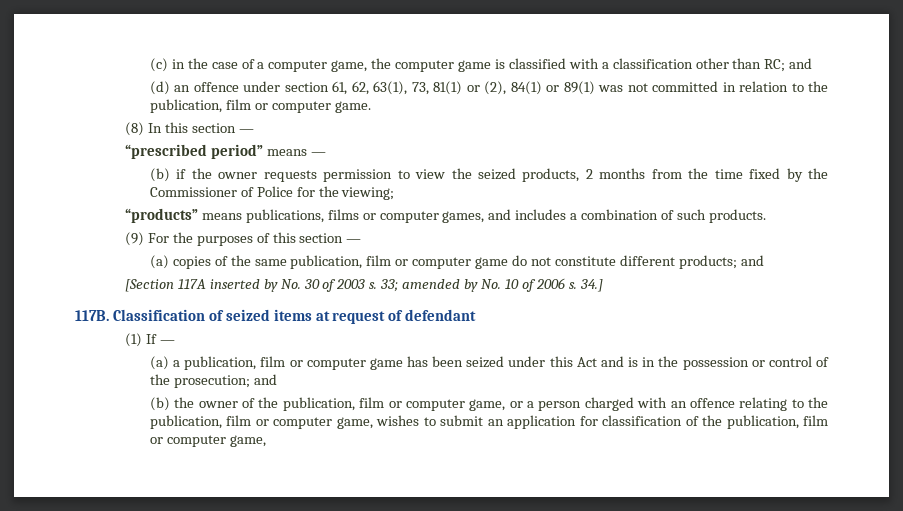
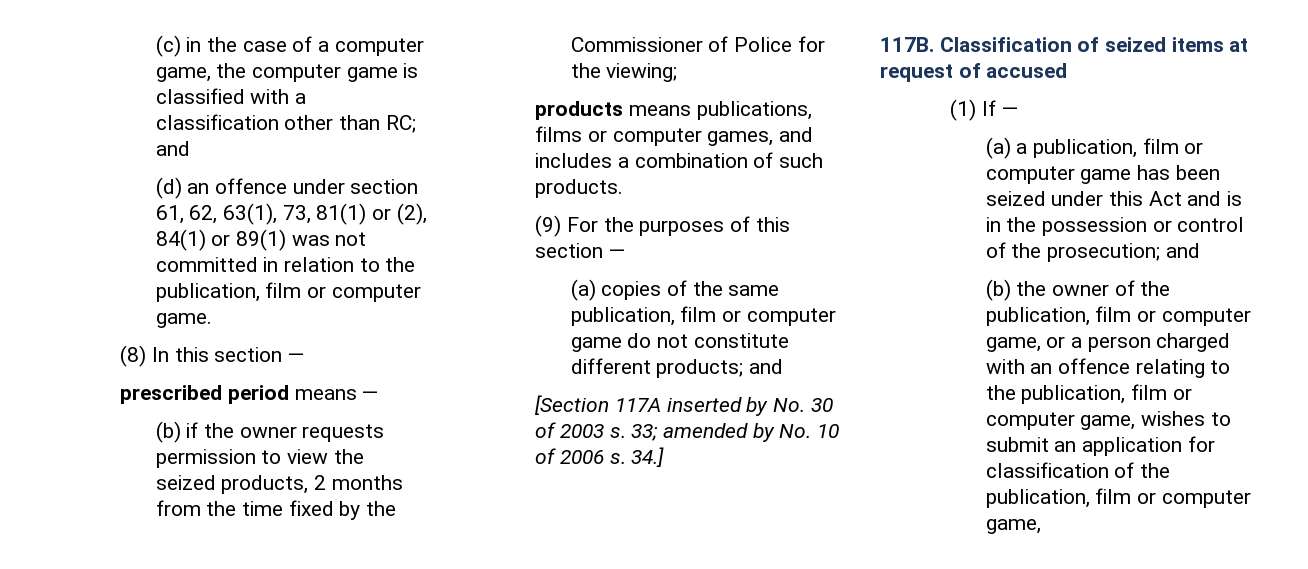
- “prescribed period” means —
+ prescribed period means —
- “products” means publications, films or computer games, and includes a combination of such products.
+ products means publications, films or computer games, and includes a combination of such products.
- Classification of seized items at request of defendant
+ Classification of seized items at request of accused

